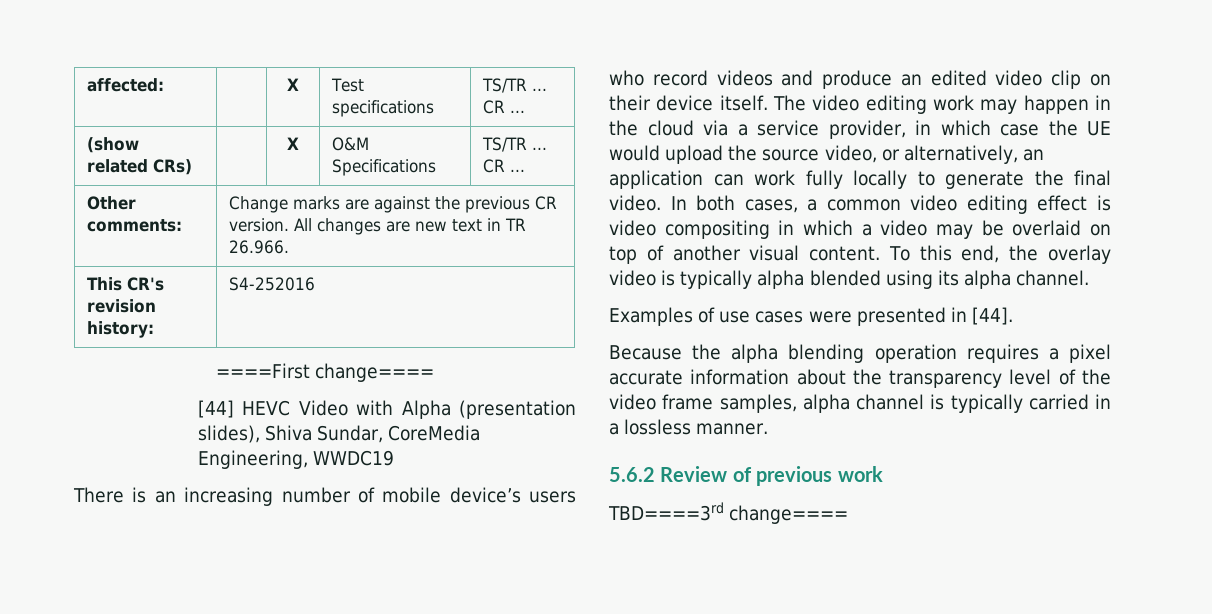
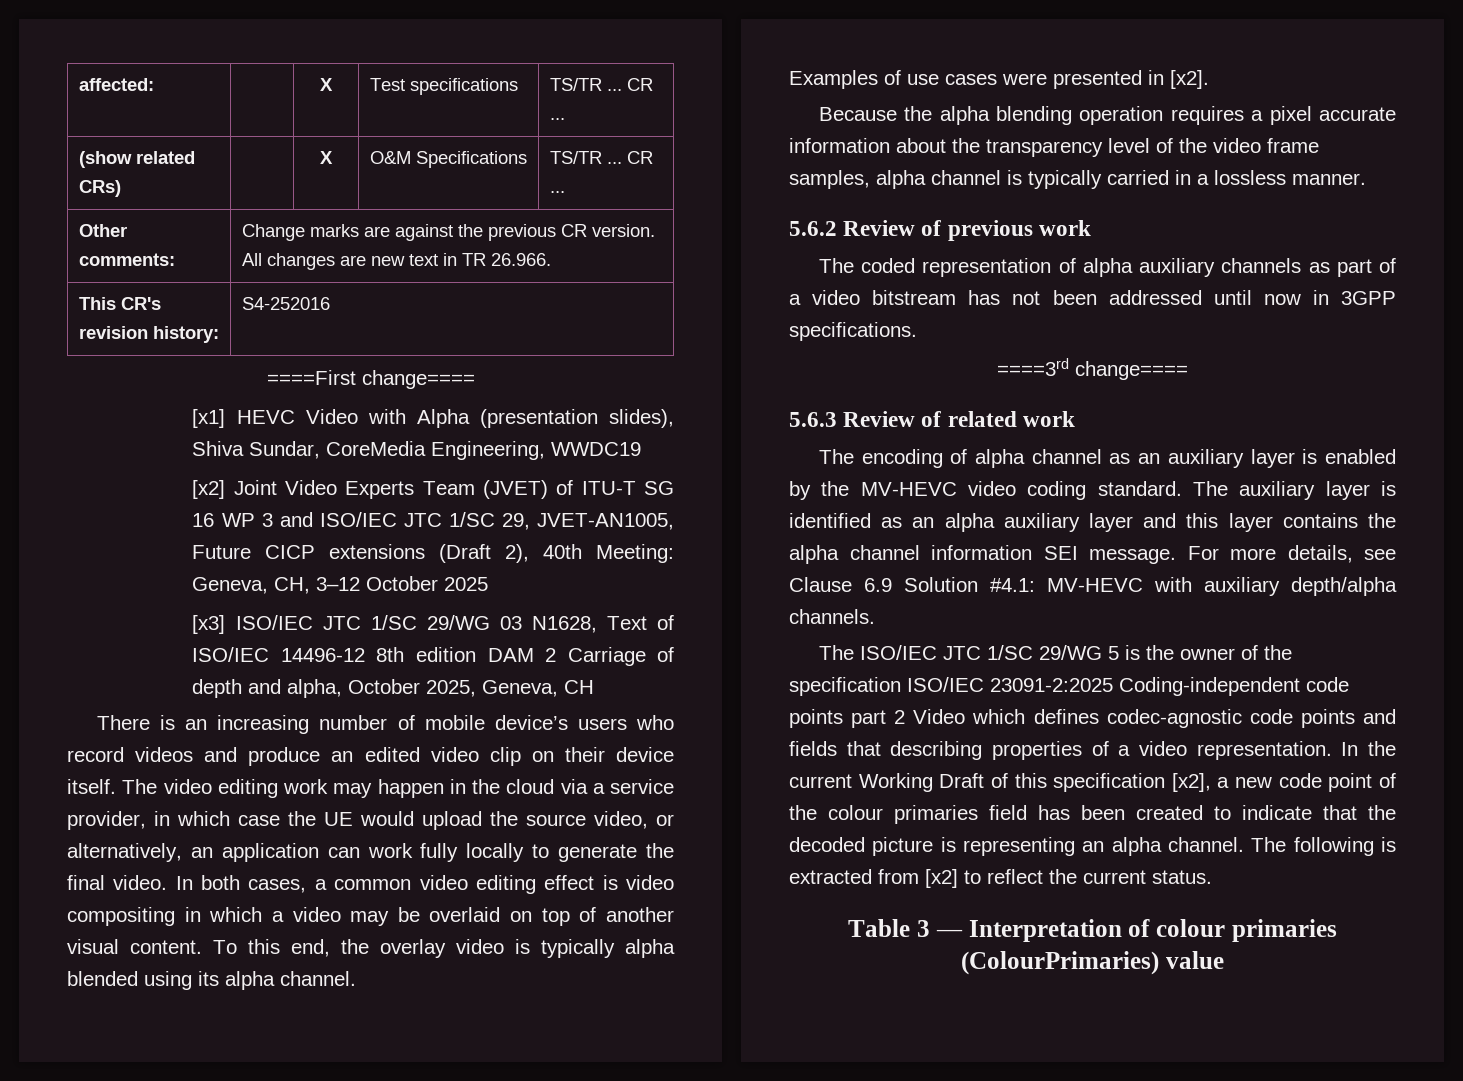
- [44] HEVC Video with Alpha (presentation slides), Shiva Sundar, CoreMedia Engineering, WWDC19
+ [x1] HEVC Video with Alpha (presentation slides), Shiva Sundar, CoreMedia Engineering, WWDC19
+ [x2] Joint Video Experts Team (JVET) of ITU-T SG 16 WP 3 and ISO/IEC JTC 1/SC 29, JVET-AN1005, Future CICP extensions (Draft 2), 40th Meeting: Geneva, CH, 3–12 October 2025
+ [x3] ISO/IEC JTC 1/SC 29/WG 03 N1628, Text of ISO/IEC 14496-12 8th edition DAM 2 Carriage of depth and alpha, October 2025, Geneva, CH
- Examples of use cases were presented in [44].
+ Examples of use cases were presented in [x2].
- TBD====3rd change====
+ The coded representation of alpha auxiliary channels as part of a video bitstream has not been addressed until now in 3GPP specifications.
+ ====3rd change====
+ 5.6.3 Review of related work
+ The encoding of alpha channel as an auxiliary layer is enabled by the MV-HEVC video coding standard. The auxiliary layer is identified as an alpha auxiliary layer and this layer contains the alpha channel information SEI message. For more details, see Clause 6.9 Solution #4.1: MV-HEVC with auxiliary depth/alpha channels.
+ The ISO/IEC JTC 1/SC 29/WG 5 is the owner of the specification ISO/IEC 23091-2:2025 Coding-independent code points part 2 Video which defines codec-agnostic code points and fields that describing properties of a video representation. In the current Working Draft of this specification [x2], a new code point of the colour primaries field has been created to indicate that the decoded picture is representing an alpha channel. The following is extracted from [x2] to reflect the current status.
+ Table 3 — Interpretation of colour primaries (ColourPrimaries) value

